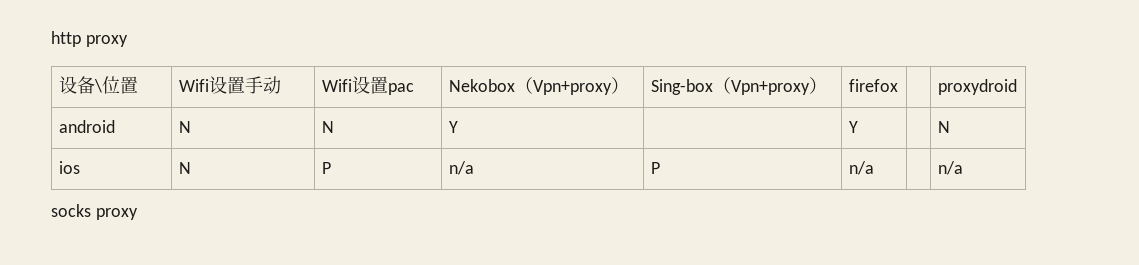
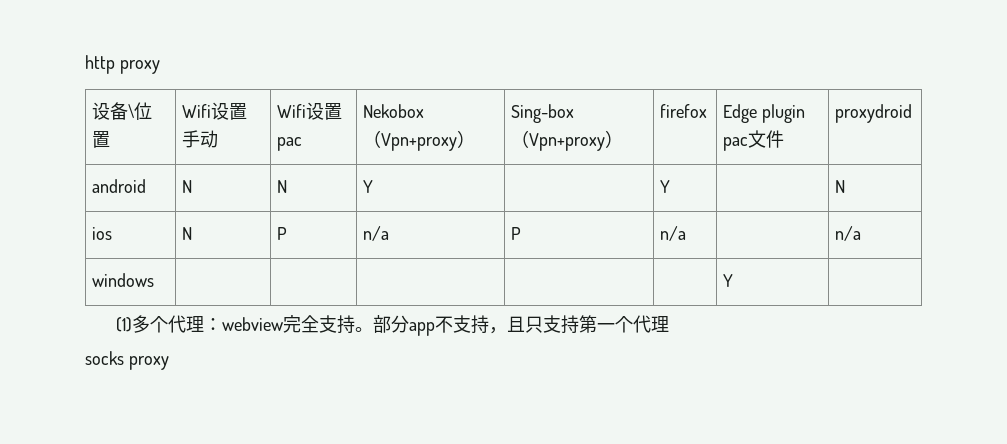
- 设备\位置 | Wifi设置手动 | Wifi设置pac | Nekobox（Vpn+proxy） | Sing-box（Vpn+proxy） | firefox | | proxydroid
+ 设备\位置 | Wifi设置手动 | Wifi设置pac | Nekobox（Vpn+proxy） | Sing-box（Vpn+proxy） | firefox | Edge plugin pac文件 | proxydroid
+ windows | | | | | | Y |
+ (1)多个代理：webview完全支持。部分app不支持，且只支持第一个代理

